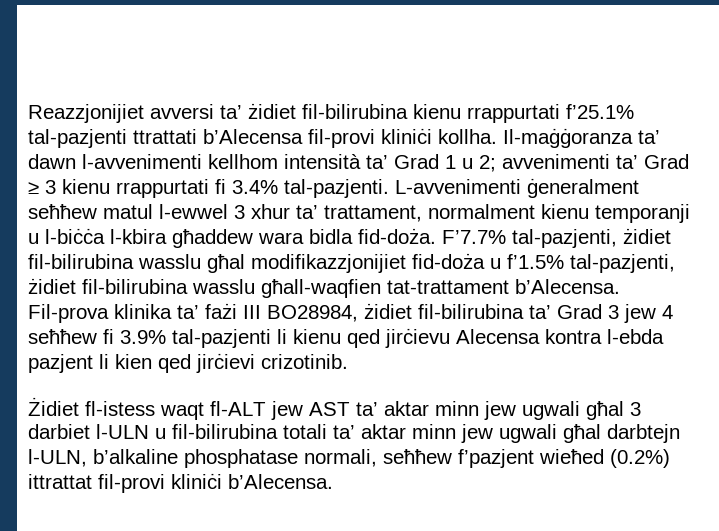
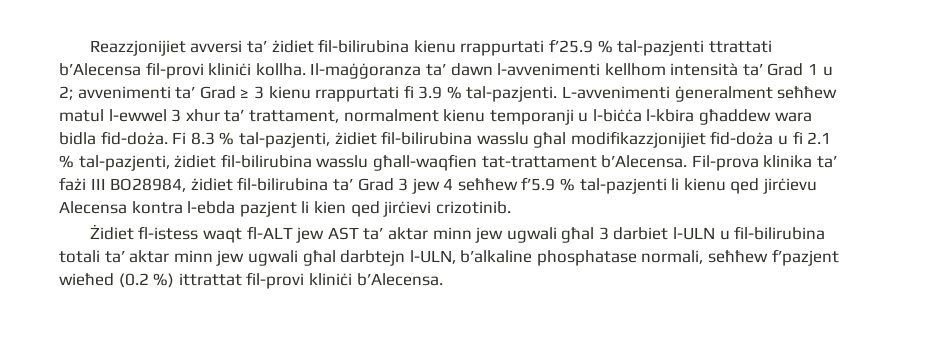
- Reazzjonijiet avversi ta’ żidiet fil-bilirubina kienu rrappurtati f’25.1% tal-pazjenti ttrattati b’Alecensa fil-provi kliniċi kollha.
+ Reazzjonijiet avversi ta’ żidiet fil-bilirubina kienu rrappurtati f’25.9 % tal-pazjenti ttrattati b’Alecensa fil-provi kliniċi kollha.
- Il-maġġoranza ta’ dawn l-avvenimenti kellhom intensità ta’ Grad 1 u 2; avvenimenti ta’ Grad ≥ 3 kienu rrappurtati fi 3.4% tal-pazjenti.
+ Il-maġġoranza ta’ dawn l-avvenimenti kellhom intensità ta’ Grad 1 u 2; avvenimenti ta’ Grad ≥ 3 kienu rrappurtati fi 3.9 % tal-pazjenti.
- F’7.7% tal-pazjenti, żidiet fil-bilirubina wasslu għal modifikazzjonijiet fid-doża u f’1.5% tal-pazjenti, żidiet fil-bilirubina wasslu għall-waqfien tat-trattament b’Alecensa.
+ Fi 8.3 % tal-pazjenti, żidiet fil-bilirubina wasslu għal modifikazzjonijiet fid-doża u fi 2.1 % tal-pazjenti, żidiet fil-bilirubina wasslu għall-waqfien tat-trattament b’Alecensa.
- Fil-prova klinika ta’ fażi III BO28984, żidiet fil-bilirubina ta’ Grad 3 jew 4 seħħew fi 3.9% tal-pazjenti li kienu qed jirċievu Alecensa kontra l-ebda pazjent li kien qed jirċievi crizotinib.
+ Fil-prova klinika ta’ fażi III BO28984, żidiet fil-bilirubina ta’ Grad 3 jew 4 seħħew f’5.9 % tal-pazjenti li kienu qed jirċievu Alecensa kontra l-ebda pazjent li kien qed jirċievi crizotinib.
- Żidiet fl-istess waqt fl-ALT jew AST ta’ aktar minn jew ugwali għal 3 darbiet l-ULN u fil-bilirubina totali ta’ aktar minn jew ugwali għal darbtejn l-ULN, b’alkaline phosphatase normali, seħħew f’pazjent wieħed (0.2%) ittrattat fil-provi kliniċi b’Alecensa.
+ Żidiet fl-istess waqt fl-ALT jew AST ta’ aktar minn jew ugwali għal 3 darbiet l-ULN u fil-bilirubina totali ta’ aktar minn jew ugwali għal darbtejn l-ULN, b’alkaline phosphatase normali, seħħew f’pazjent wieħed (0.2 %) ittrattat fil-provi kliniċi b’Alecensa.

